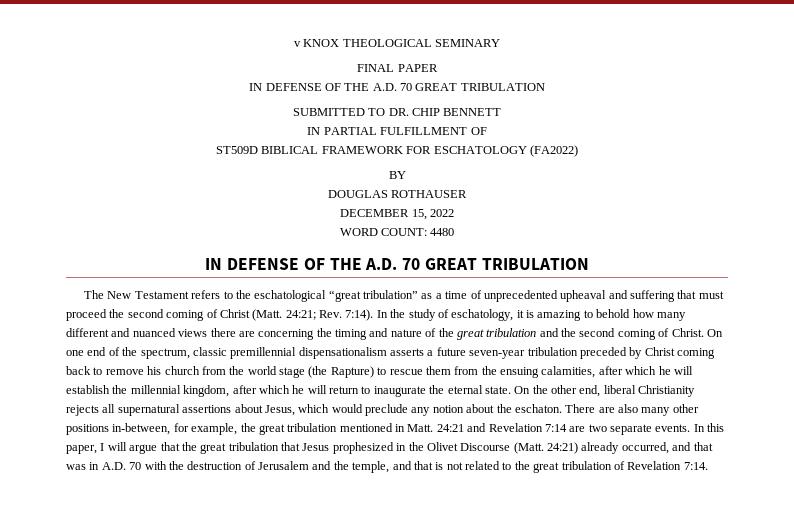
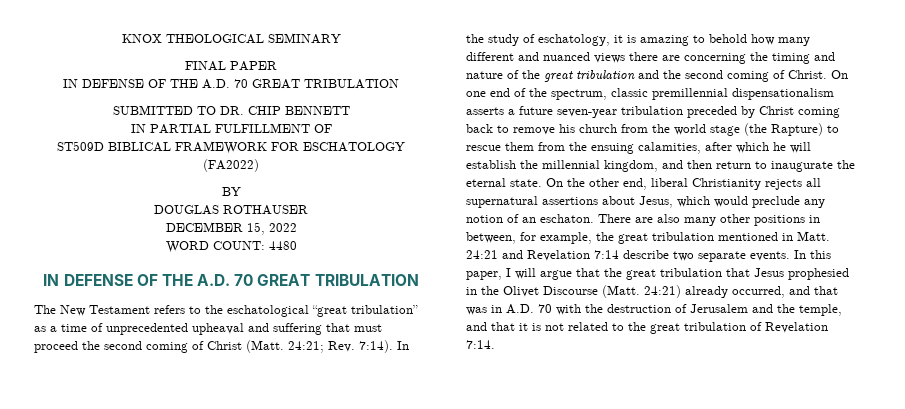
- v KNOX THEOLOGICAL SEMINARY
+ KNOX THEOLOGICAL SEMINARY
- On one end of the spectrum, classic premillennial dispensationalism asserts a future seven-year tribulation preceded by Christ coming back to remove his church from the world stage (the Rapture) to rescue them from the ensuing calamities, after which he will establish the millennial kingdom, after which he will return to inaugurate the eternal state.
+ On one end of the spectrum, classic premillennial dispensationalism asserts a future seven-year tribulation preceded by Christ coming back to remove his church from the world stage (the Rapture) to rescue them from the ensuing calamities, after which he will establish the millennial kingdom, and then return to inaugurate the eternal state.
- On the other end, liberal Christianity rejects all supernatural assertions about Jesus, which would preclude any notion about the eschaton.
+ On the other end, liberal Christianity rejects all supernatural assertions about Jesus, which would preclude any notion of an eschaton.
- There are also many other positions in-between, for example, the great tribulation mentioned in Matt.
+ There are also many other positions in between, for example, the great tribulation mentioned in Matt.
- 24:21 and Revelation 7:14 are two separate events.
+ 24:21 and Revelation 7:14 describe two separate events.
- In this paper, I will argue that the great tribulation that Jesus prophesized in the Olivet Discourse (Matt.
+ In this paper, I will argue that the great tribulation that Jesus prophesied in the Olivet Discourse (Matt.
- 24:21) already occurred, and that was in A.D. 70 with the destruction of Jerusalem and the temple, and that is not related to the great tribulation of Revelation 7:14.
+ 24:21) already occurred, and that was in A.D. 70 with the destruction of Jerusalem and the temple, and that it is not related to the great tribulation of Revelation 7:14.

